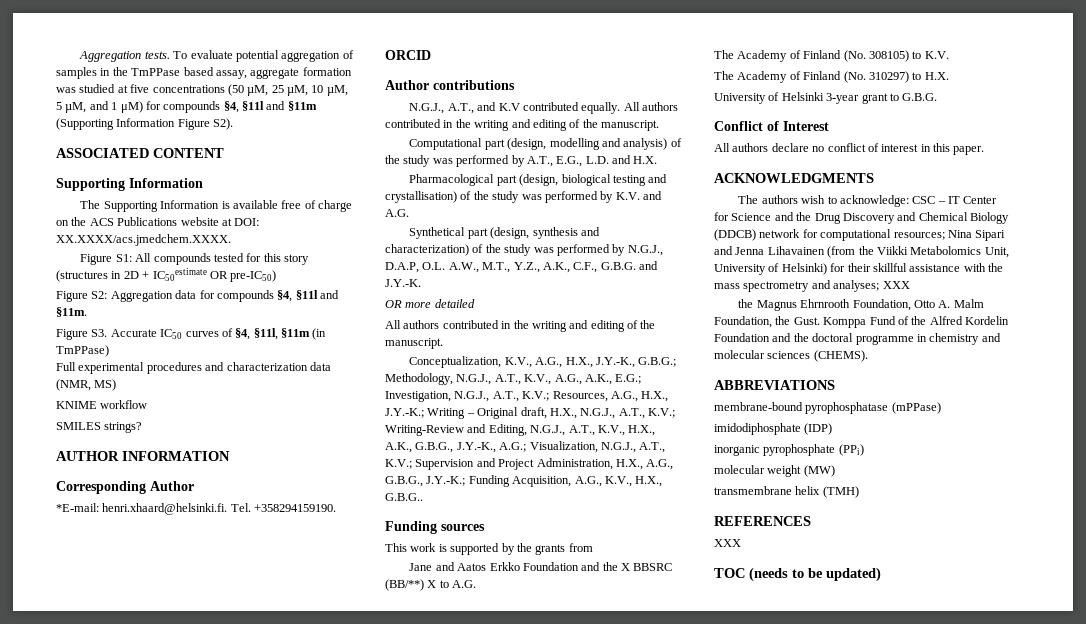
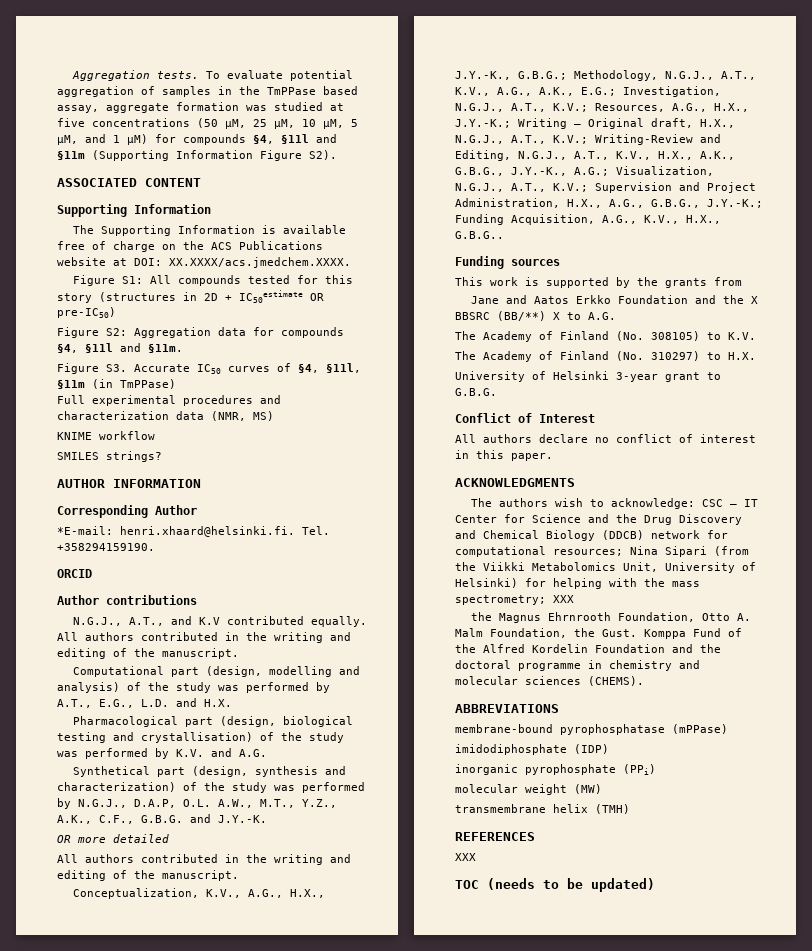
- The authors wish to acknowledge: CSC – IT Center for Science and the Drug Discovery and Chemical Biology (DDCB) network for computational resources; Nina Sipari and Jenna Lihavainen (from the Viikki Metabolomics Unit, University of Helsinki) for their skillful assistance with the mass spectrometry and analyses; XXX
+ The authors wish to acknowledge: CSC – IT Center for Science and the Drug Discovery and Chemical Biology (DDCB) network for computational resources; Nina Sipari (from the Viikki Metabolomics Unit, University of Helsinki) for helping with the mass spectrometry; XXX

